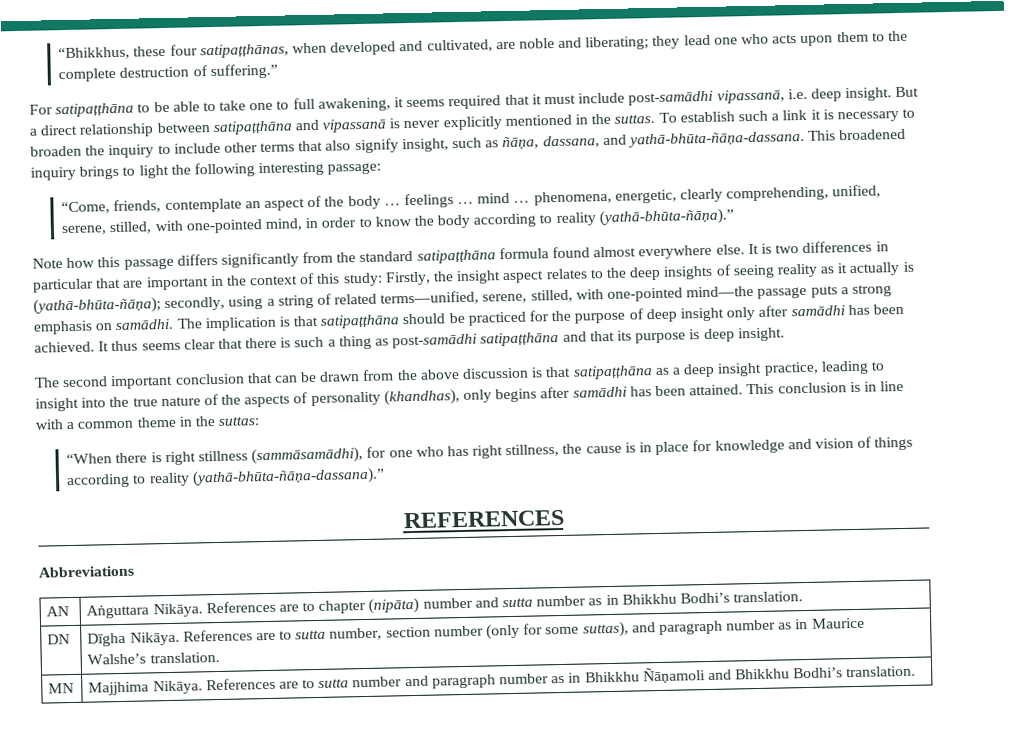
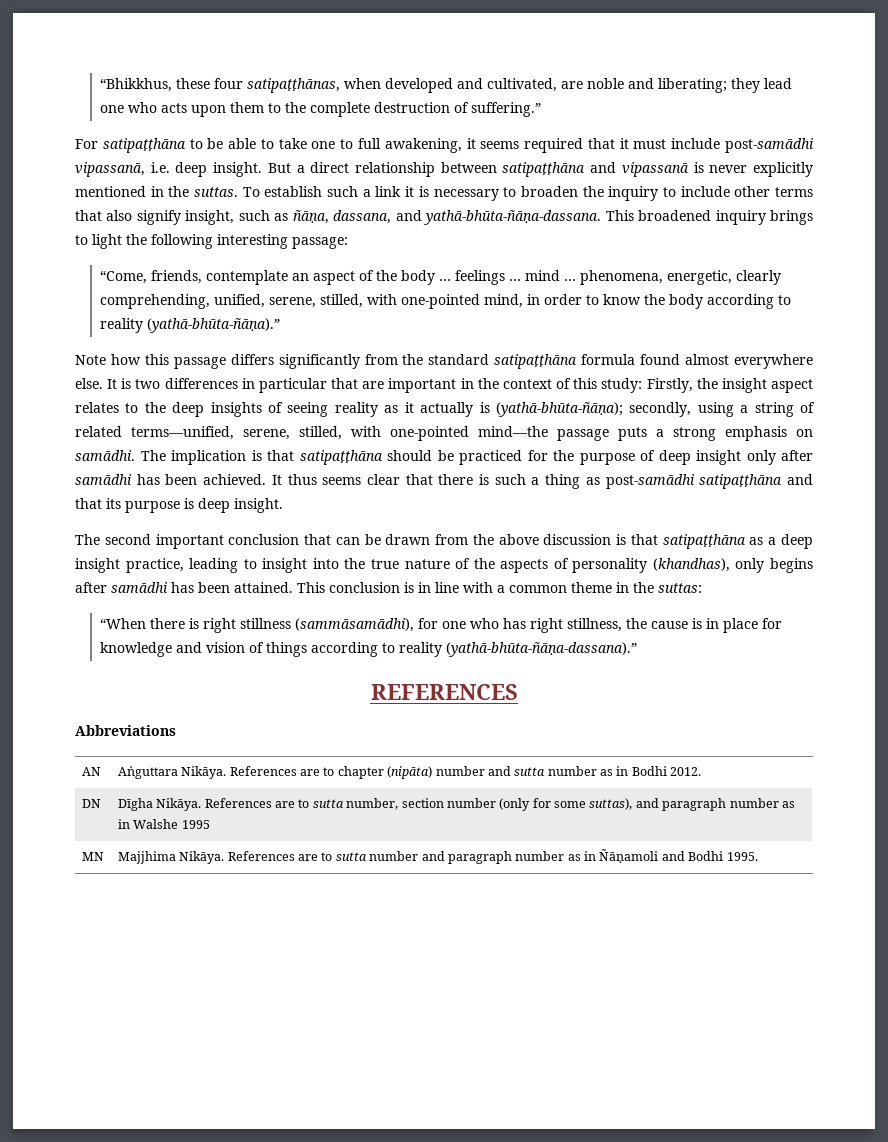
- AN | Aṅguttara Nikāya. References are to chapter (nipāta) number and sutta number as in Bhikkhu Bodhi’s translation.
+ AN | Aṅguttara Nikāya. References are to chapter (nipāta) number and sutta number as in Bodhi 2012.
- DN | Dīgha Nikāya. References are to sutta number, section number (only for some suttas), and paragraph number as in Maurice Walshe’s translation.
+ DN | Dīgha Nikāya. References are to sutta number, section number (only for some suttas), and paragraph number as in Walshe 1995
- MN | Majjhima Nikāya. References are to sutta number and paragraph number as in Bhikkhu Ñāṇamoli and Bhikkhu Bodhi’s translation.
+ MN | Majjhima Nikāya. References are to sutta number and paragraph number as in Ñāṇamoli and Bodhi 1995.

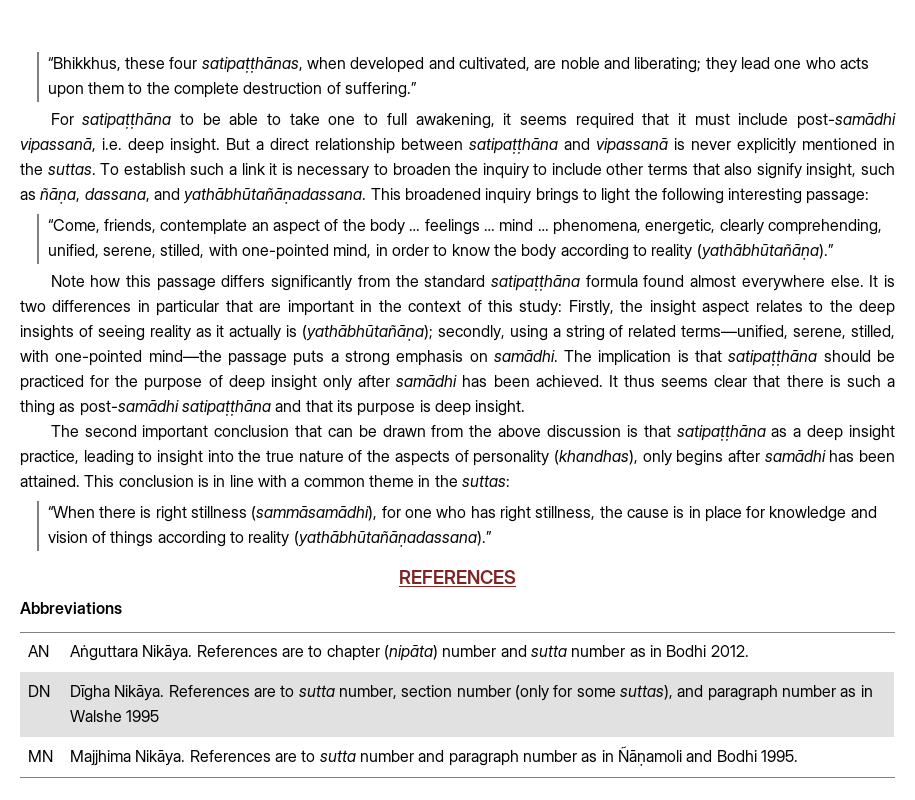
- To establish such a link it is necessary to broaden the inquiry to include other terms that also signify insight, such as ñāṇa, dassana, and yathā-bhūta-ñāṇa-dassana.
+ To establish such a link it is necessary to broaden the inquiry to include other terms that also signify insight, such as ñāṇa, dassana, and yathābhūtañāṇadassana.
- “Come, friends, contemplate an aspect of the body … feelings … mind … phenomena, energetic, clearly comprehending, unified, serene, stilled, with one-pointed mind, in order to know the body according to reality (yathā-bhūta-ñāṇa).”
+ “Come, friends, contemplate an aspect of the body … feelings … mind … phenomena, energetic, clearly comprehending, unified, serene, stilled, with one-pointed mind, in order to know the body according to reality (yathābhūtañāṇa).”
- It is two differences in particular that are important in the context of this study: Firstly, the insight aspect relates to the deep insights of seeing reality as it actually is (yathā-bhūta-ñāṇa); secondly, using a string of related terms—unified, serene, stilled, with one-pointed mind—the passage puts a strong emphasis on samādhi.
+ It is two differences in particular that are important in the context of this study: Firstly, the insight aspect relates to the deep insights of seeing reality as it actually is (yathābhūtañāṇa); secondly, using a string of related terms—unified, serene, stilled, with one-pointed mind—the passage puts a strong emphasis on samādhi.
- “When there is right stillness (sammāsamādhi), for one who has right stillness, the cause is in place for knowledge and vision of things according to reality (yathā-bhūta-ñāṇa-dassana).”
+ “When there is right stillness (sammāsamādhi), for one who has right stillness, the cause is in place for knowledge and vision of things according to reality (yathābhūtañāṇadassana).”

